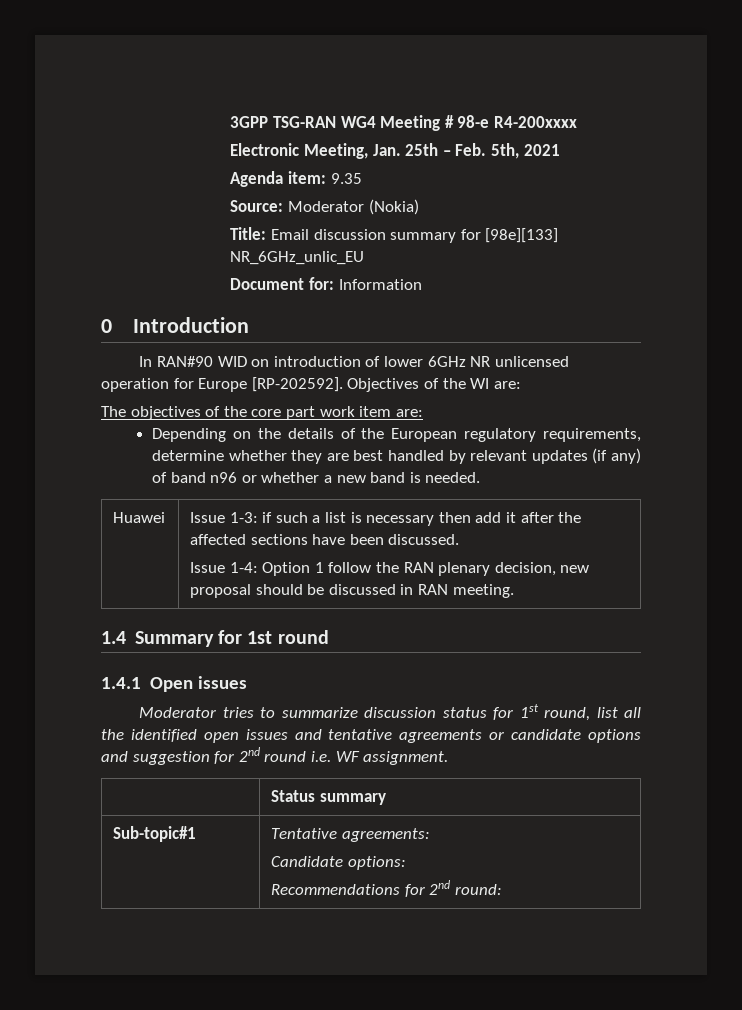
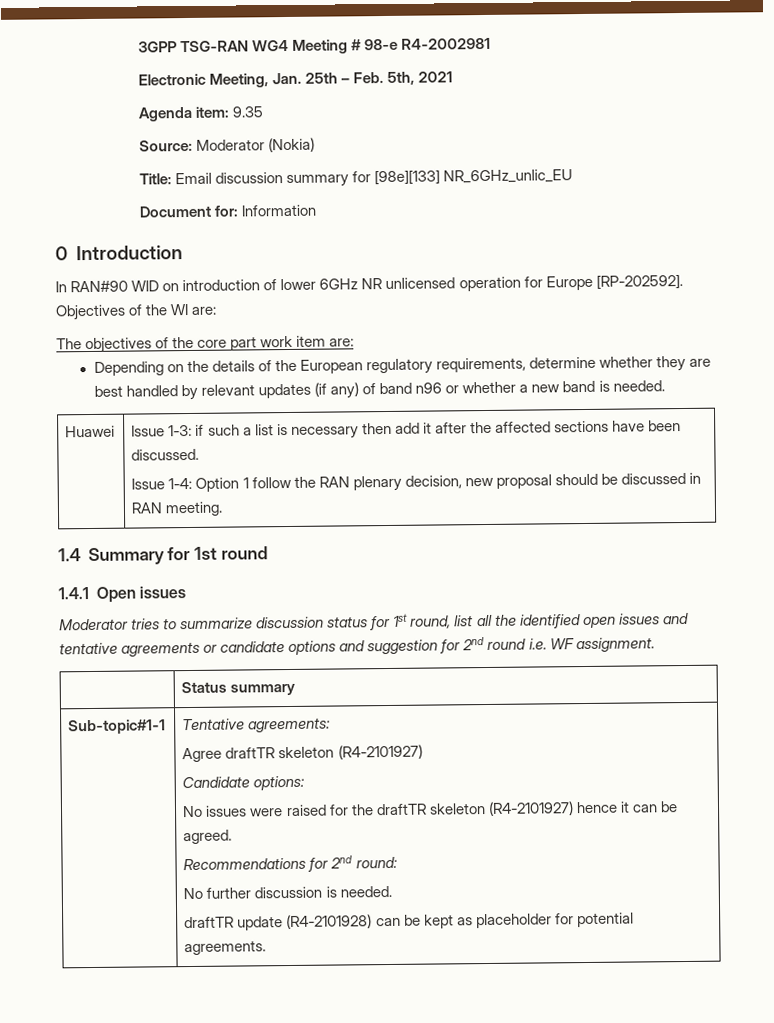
- 3GPP TSG-RAN WG4 Meeting # 98-e R4-200xxxx
+ 3GPP TSG-RAN WG4 Meeting # 98-e R4-2002981
- Sub-topic#1
+ Sub-topic#1-1
+ Agree draftTR skeleton (R4-2101927)
  Candidate options:
+ No issues were raised for the draftTR skeleton (R4-2101927) hence it can be agreed.
  Recommendations for 2nd round:
+ No further discussion is needed.
+ draftTR update (R4-2101928) can be kept as placeholder for potential agreements.

